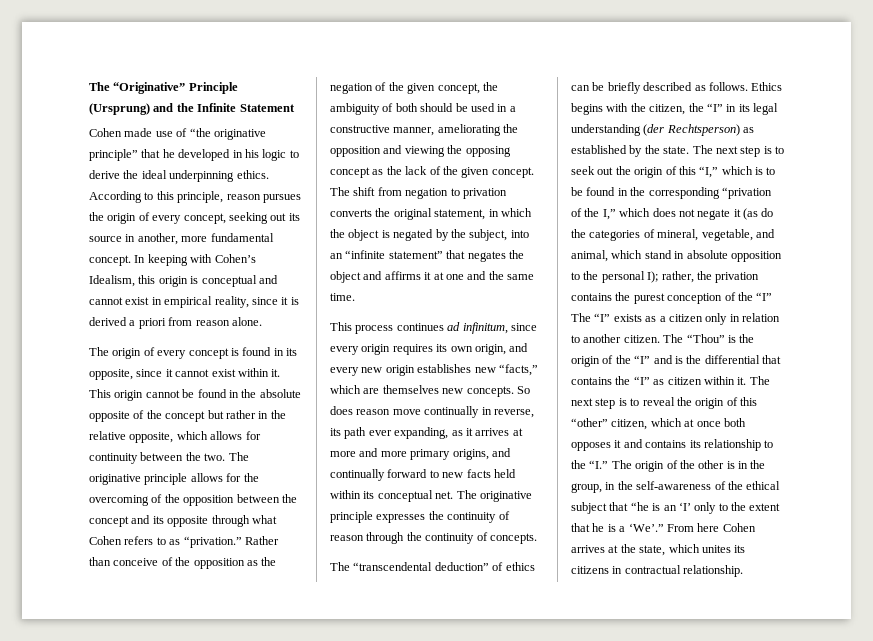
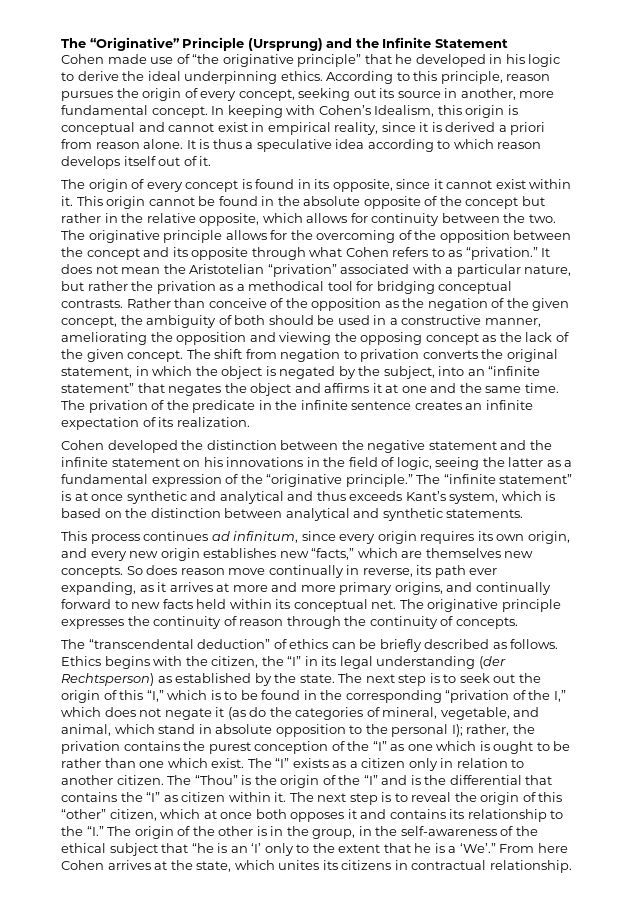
+ It is thus a speculative idea according to which reason develops itself out of it.
+ It does not mean the Aristotelian “privation” associated with a particular nature, but rather the privation as a methodical tool for bridging conceptual contrasts.
+ The privation of the predicate in the infinite sentence creates an infinite expectation of its realization.
+ Cohen developed the distinction between the negative statement and the infinite statement on his innovations in the field of logic, seeing the latter as a fundamental expression of the “originative principle.” The “infinite statement” is at once synthetic and analytical and thus exceeds Kant’s system, which is based on the distinction between analytical and synthetic statements.
- rather, the privation contains the purest conception of the “I” The “I” exists as a citizen only in relation to another citizen.
+ rather, the privation contains the purest conception of the “I” as one which is ought to be rather than one which exist. The “I” exists as a citizen only in relation to another citizen.

